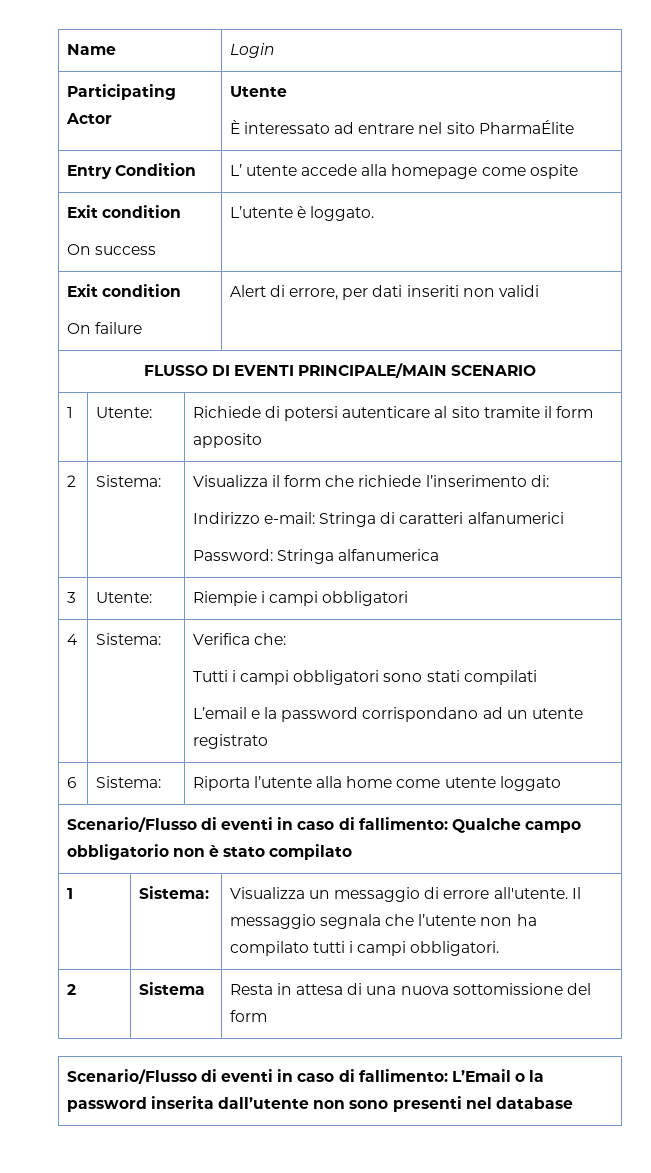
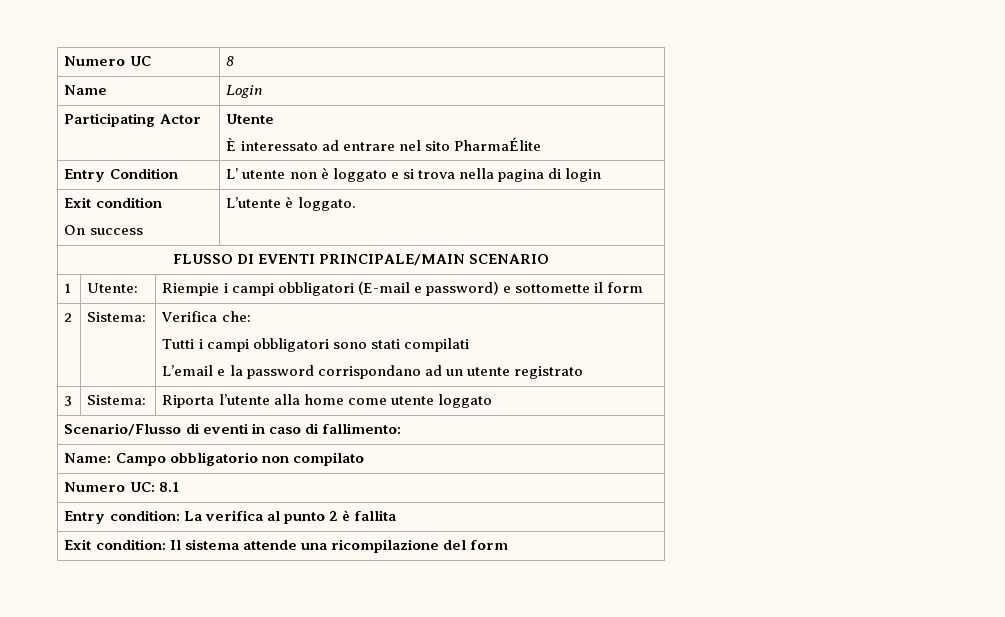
+ Numero UC | 8
- Entry Condition | L’ utente accede alla homepage come ospite
+ Entry Condition | L’ utente non è loggato e si trova nella pagina di login
  Exit condition
  On success | L’utente è loggato.
- Exit condition
- On failure | Alert di errore, per dati inseriti non validi
- 1 | Utente: | Richiede di potersi autenticare al sito tramite il form apposito
- 2 | Sistema: | Visualizza il form che richiede l’inserimento di:
- Indirizzo e-mail: Stringa di caratteri alfanumerici
- Password: Stringa alfanumerica
- 3 | Utente: | Riempie i campi obbligatori
- 4 | Sistema: | Verifica che:
+ 1 | Utente: | Riempie i campi obbligatori (E-mail e password) e sottomette il form
+ 2 | Sistema: | Verifica che:
- 6 | Sistema: | Riporta l’utente alla home come utente loggato
+ 3 | Sistema: | Riporta l’utente alla home come utente loggato
- Scenario/Flusso di eventi in caso di fallimento: Qualche campo obbligatorio non è stato compilato
- 1 | Sistema: | Visualizza un messaggio di errore all'utente. Il messaggio segnala che l’utente non ha compilato tutti i campi obbligatori.
- 2 | Sistema | Resta in attesa di una nuova sottomissione del form
- Scenario/Flusso di eventi in caso di fallimento: L’Email o la password inserita dall’utente non sono presenti nel database
+ Scenario/Flusso di eventi in caso di fallimento:
+ Name: Campo obbligatorio non compilato
+ Numero UC: 8.1
+ Entry condition: La verifica al punto 2 è fallita
+ Exit condition: Il sistema attende una ricompilazione del form

